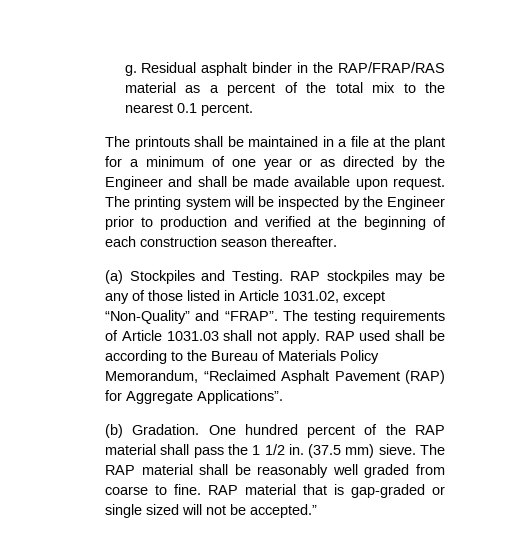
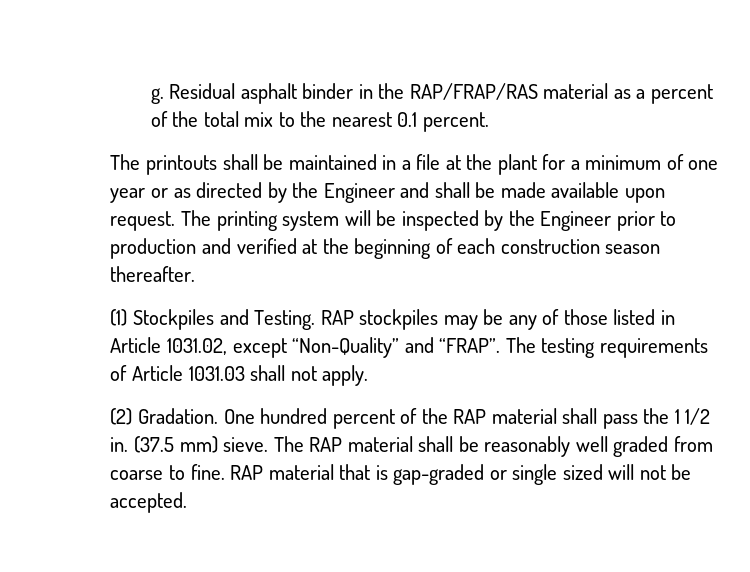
- (a) Stockpiles and Testing.
+ (1) Stockpiles and Testing.
- The testing requirements of Article 1031.03 shall not apply. RAP used shall be according to the Bureau of Materials Policy Memorandum, “Reclaimed Asphalt Pavement (RAP) for Aggregate Applications”.
- (b) Gradation.
+ The testing requirements of Article 1031.03 shall not apply.
+ (2) Gradation.
- RAP material that is gap-graded or single sized will not be accepted.”
+ RAP material that is gap-graded or single sized will not be accepted.

